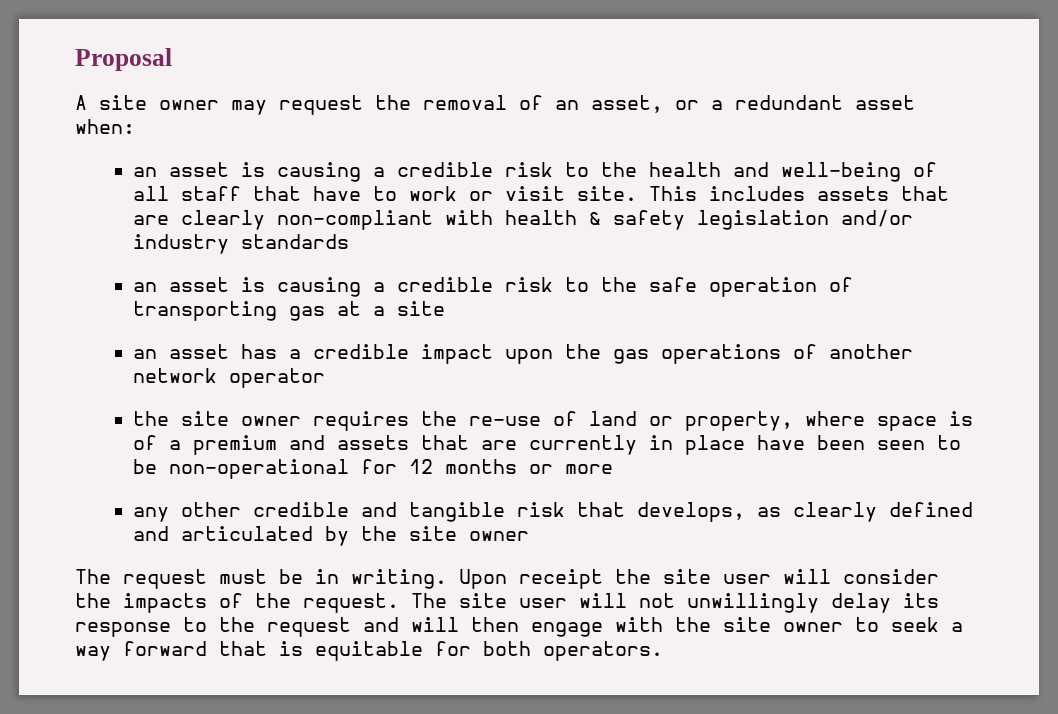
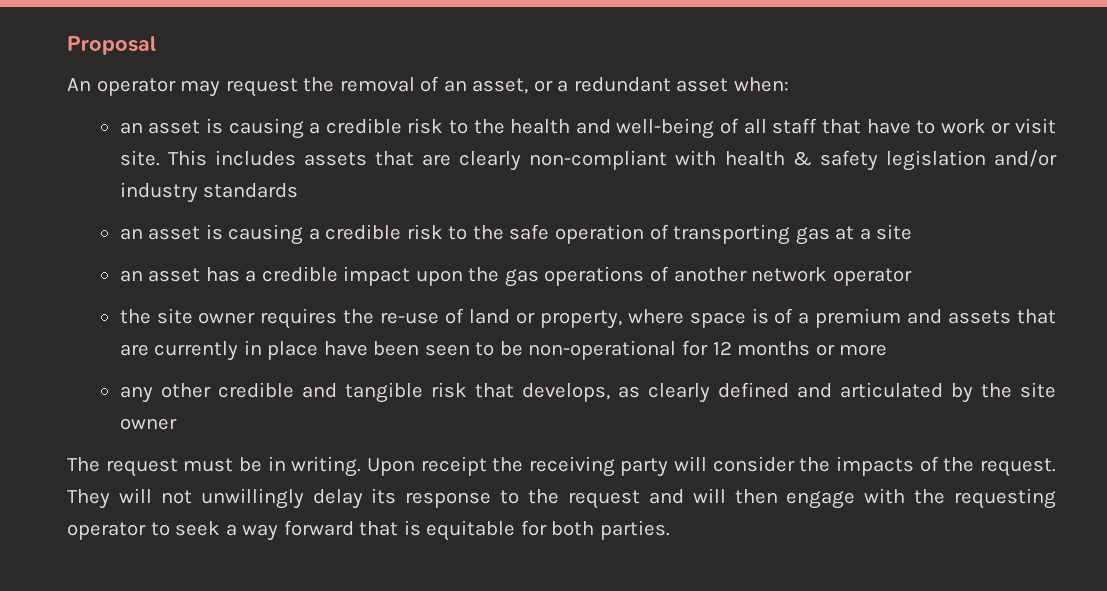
- A site owner may request the removal of an asset, or a redundant asset when:
+ An operator may request the removal of an asset, or a redundant asset when:
- Upon receipt the site user will consider the impacts of the request.
+ Upon receipt the receiving party will consider the impacts of the request.
- The site user will not unwillingly delay its response to the request and will then engage with the site owner to seek a way forward that is equitable for both operators.
+ They will not unwillingly delay its response to the request and will then engage with the requesting operator to seek a way forward that is equitable for both parties.

